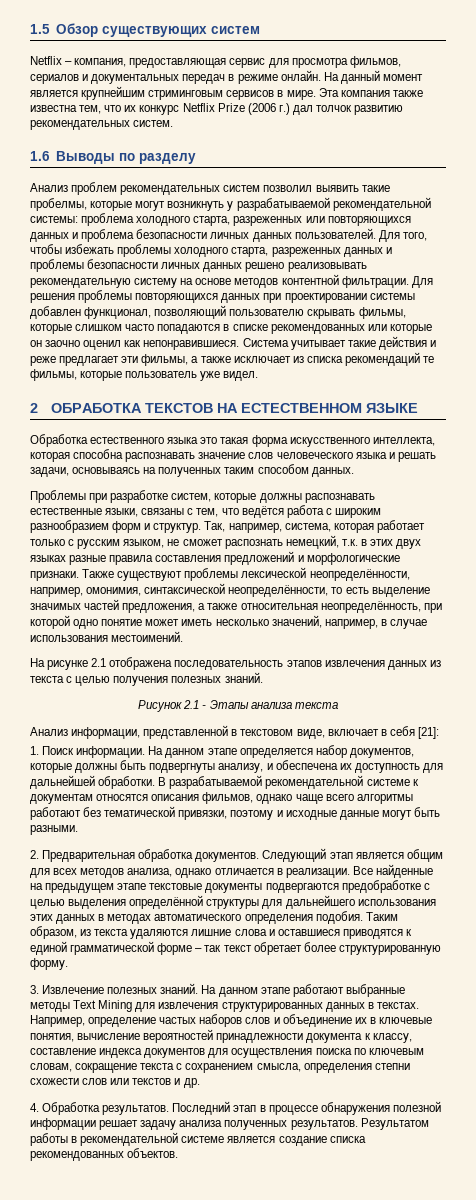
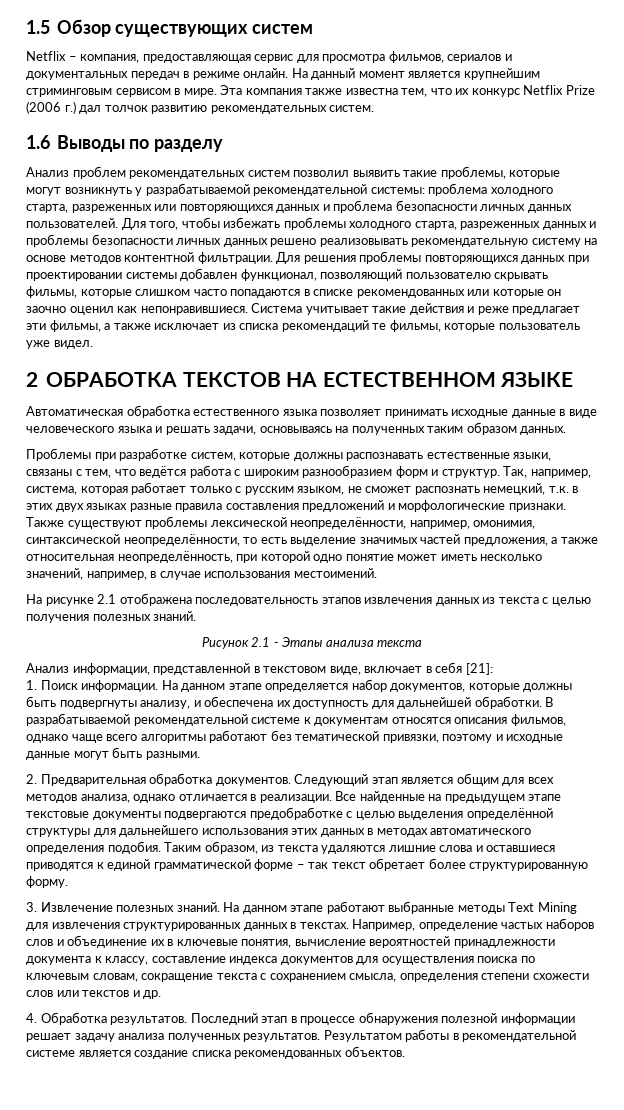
- На данный момент является крупнейшим стриминговым сервисов в мире.
+ На данный момент является крупнейшим стриминговым сервисом в мире.
- Анализ проблем рекомендательных систем позволил выявить такие пробелмы, которые могут возникнуть у разрабатываемой рекомендательной системы: проблема холодного старта, разреженных или повторяющихся данных и проблема безопасности личных данных пользователей.
+ Анализ проблем рекомендательных систем позволил выявить такие проблемы, которые могут возникнуть у разрабатываемой рекомендательной системы: проблема холодного старта, разреженных или повторяющихся данных и проблема безопасности личных данных пользователей.
- Обработка естественного языка это такая форма искусственного интеллекта, которая способна распознавать значение слов человеческого языка и решать задачи, основываясь на полученных таким способом данных.
+ Автоматическая обработка естественного языка позволяет принимать исходные данные в виде человеческого языка и решать задачи, основываясь на полученных таким образом данных.
- Например, определение частых наборов слов и объединение их в ключевые понятия, вычисление вероятностей принадлежности документа к классу, составление индекса документов для осуществления поиска по ключевым словам, сокращение текста с сохранением смысла, определения степни схожести слов или текстов и др.
+ Например, определение частых наборов слов и объединение их в ключевые понятия, вычисление вероятностей принадлежности документа к классу, составление индекса документов для осуществления поиска по ключевым словам, сокращение текста с сохранением смысла, определения степени схожести слов или текстов и др.

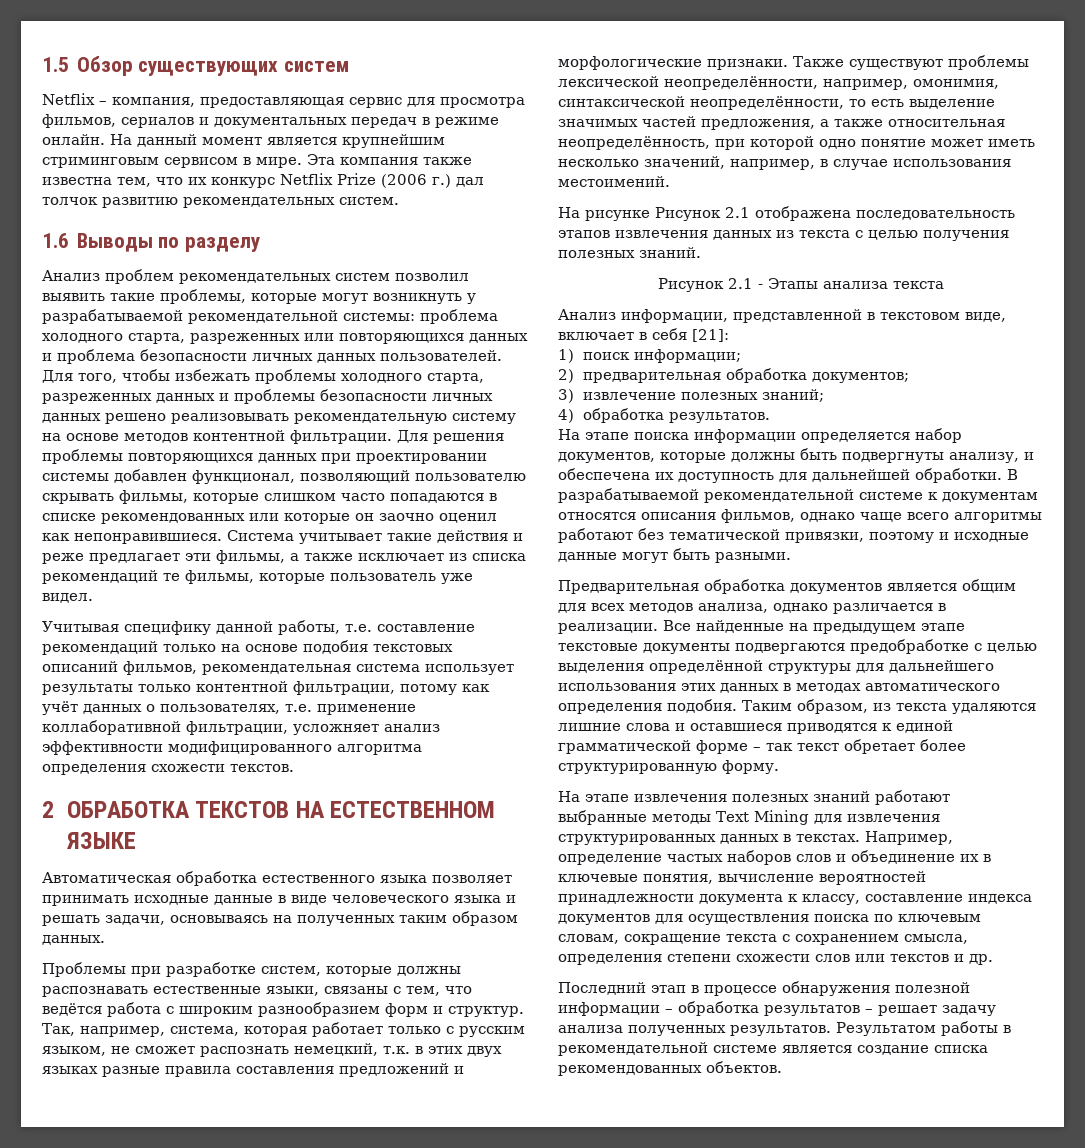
+ Учитывая специфику данной работы, т.е. составление рекомендаций только на основе подобия текстовых описаний фильмов, рекомендательная система использует результаты только контентной фильтрации, потому как учёт данных о пользователях, т.е. применение коллаборативной фильтрации, усложняет анализ эффективности модифицированного алгоритма определения схожести текстов.
- На рисунке 2.1 отображена последовательность этапов извлечения данных из текста с целью получения полезных знаний.
+ На рисунке Рисунок 2.1 отображена последовательность этапов извлечения данных из текста с целью получения полезных знаний.
- 1. Поиск информации. На данном этапе определяется набор документов, которые должны быть подвергнуты анализу, и обеспечена их доступность для дальнейшей обработки.
+ 1) поиск информации;
+ 2) предварительная обработка документов;
+ 3) извлечение полезных знаний;
+ 4) обработка результатов.
+ На этапе поиска информации определяется набор документов, которые должны быть подвергнуты анализу, и обеспечена их доступность для дальнейшей обработки.
- 2. Предварительная обработка документов. Следующий этап является общим для всех методов анализа, однако отличается в реализации.
+ Предварительная обработка документов является общим для всех методов анализа, однако различается в реализации.
- 3. Извлечение полезных знаний. На данном этапе работают выбранные методы Text Mining для извлечения структурированных данных в текстах.
+ На этапе извлечения полезных знаний работают выбранные методы Text Mining для извлечения структурированных данных в текстах.
- 4. Обработка результатов. Последний этап в процессе обнаружения полезной информации решает задачу анализа полученных результатов.
+ Последний этап в процессе обнаружения полезной информации – обработка результатов – решает задачу анализа полученных результатов.

